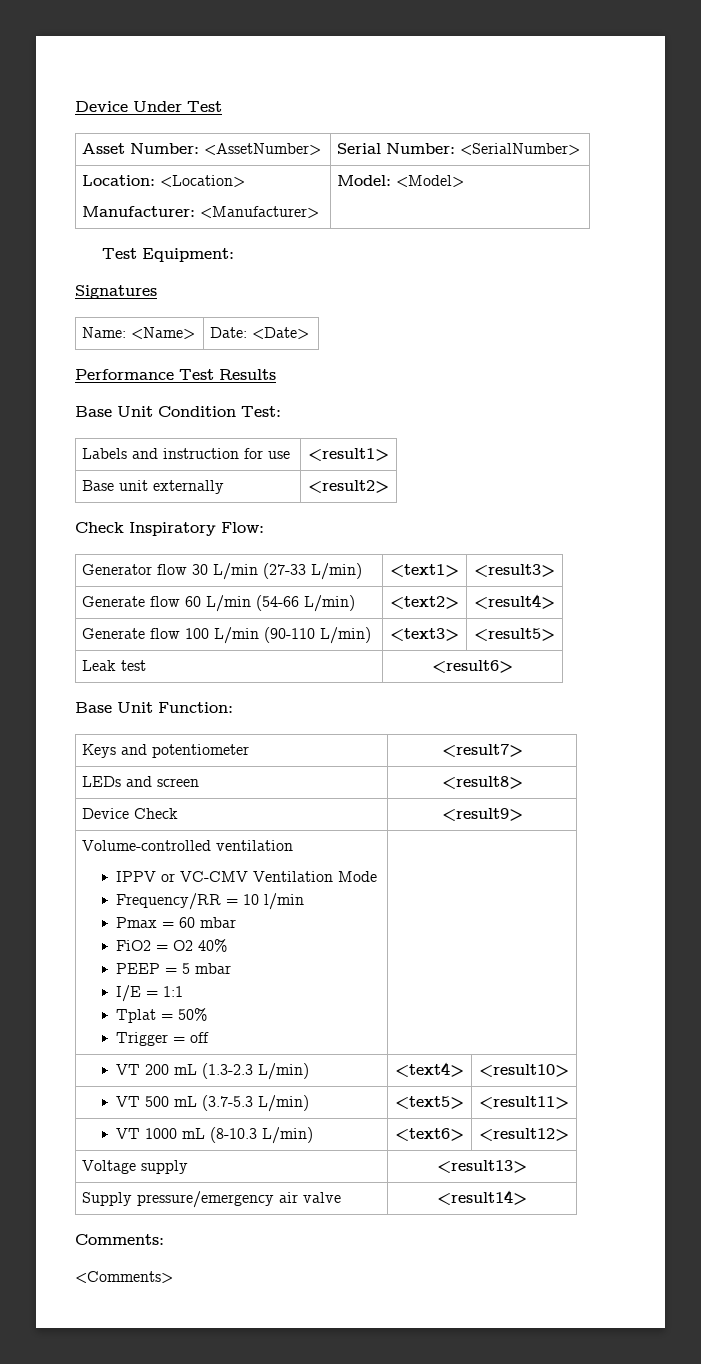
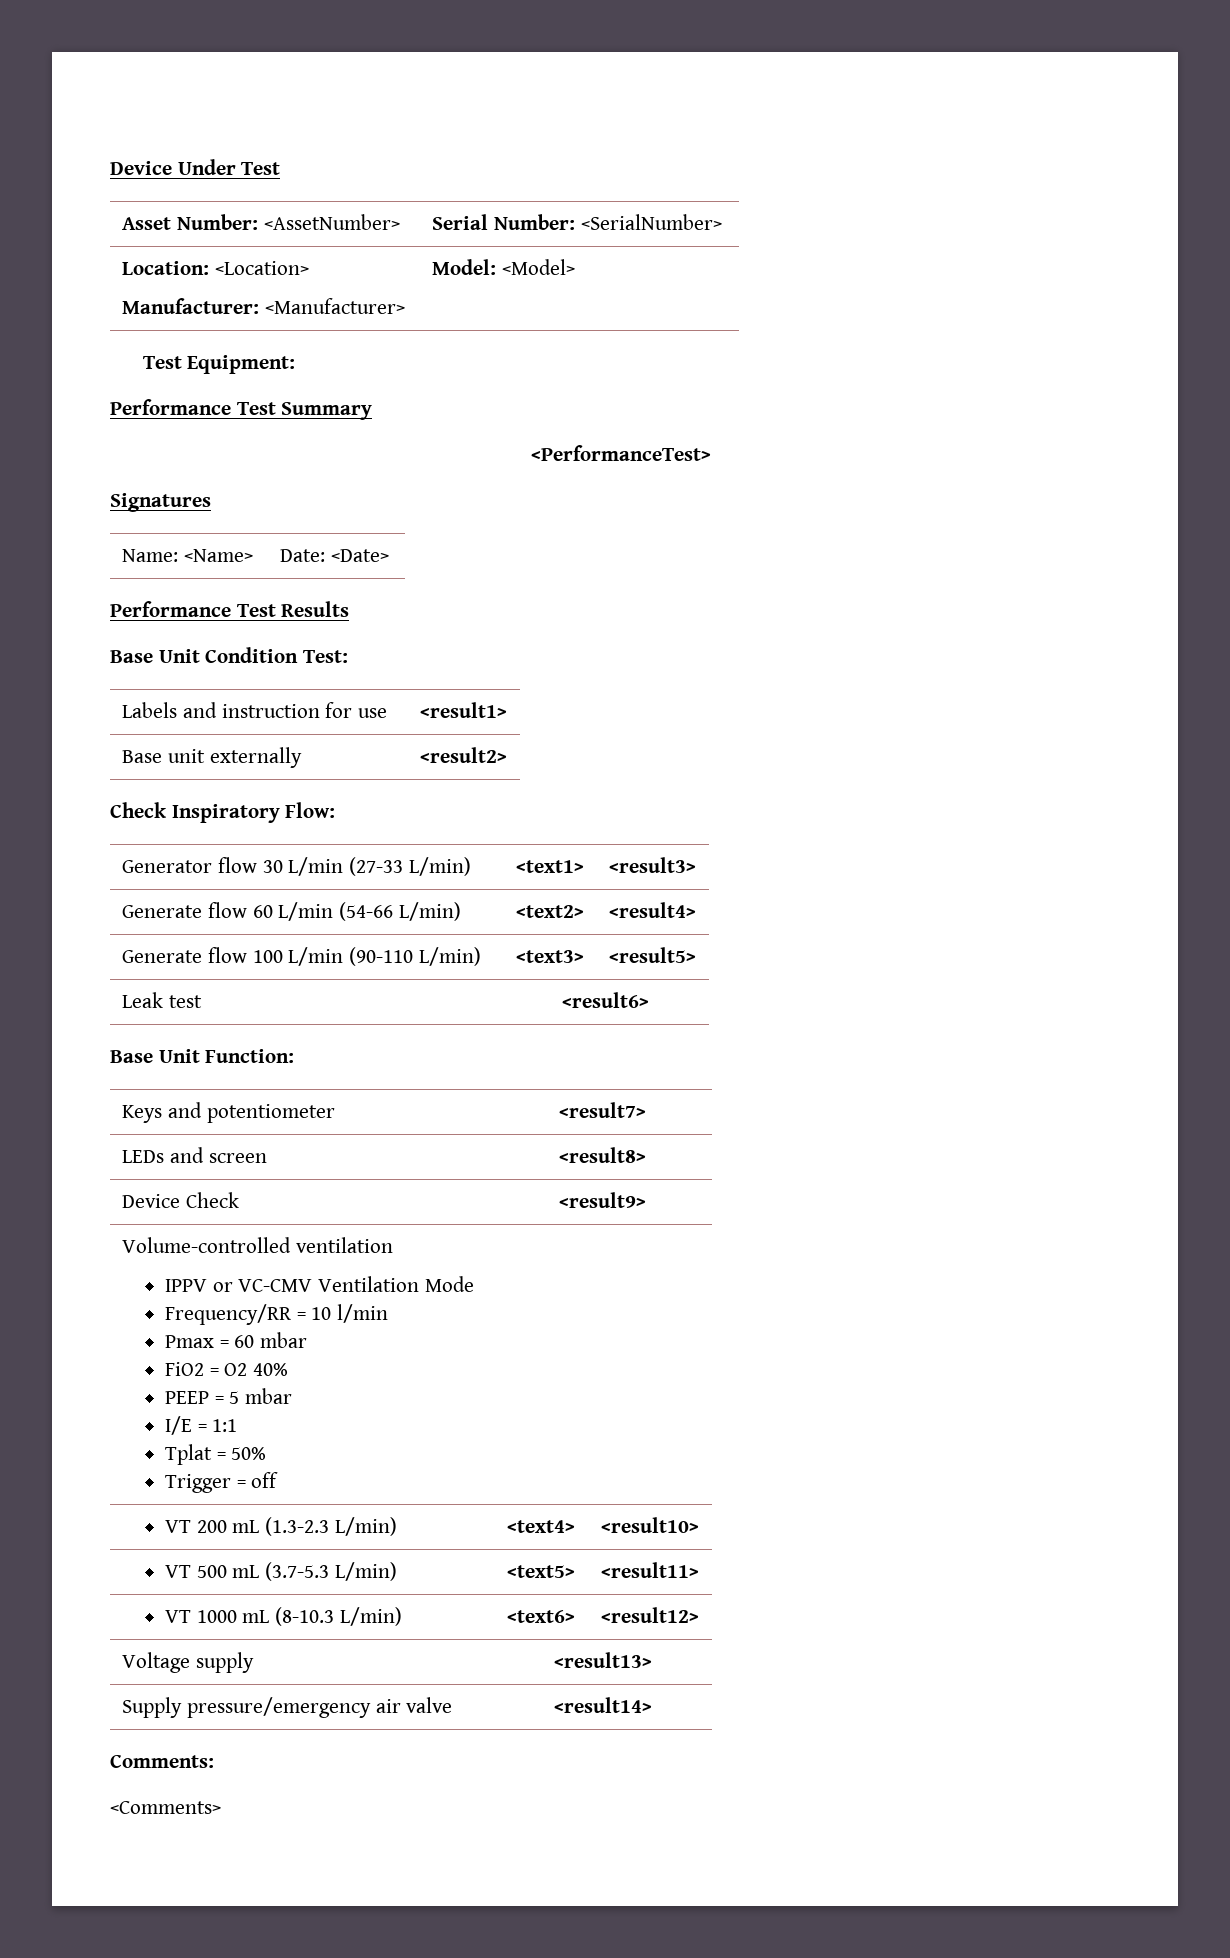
+ Performance Test Summary
+ <PerformanceTest>

